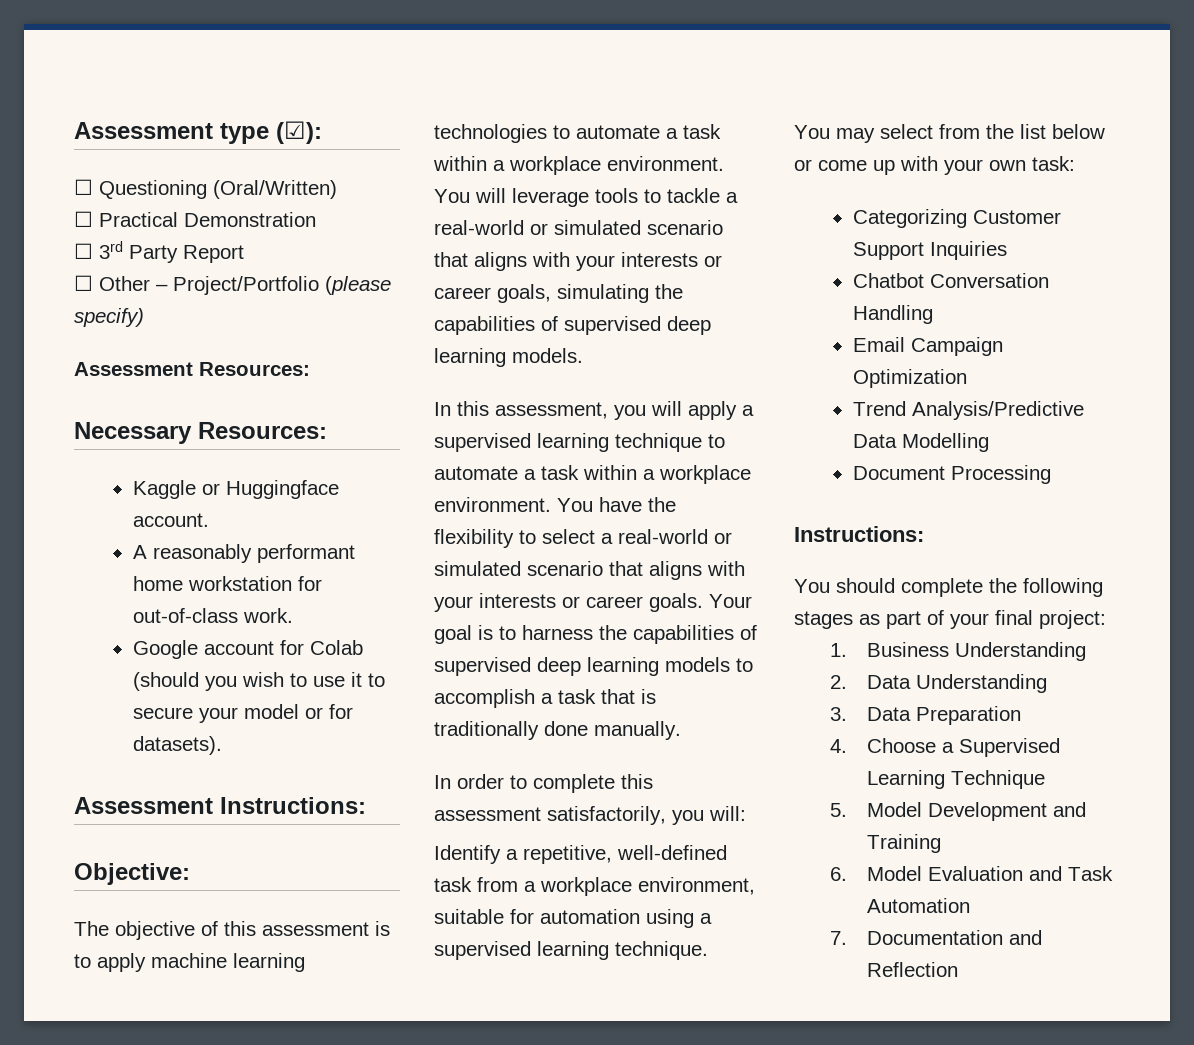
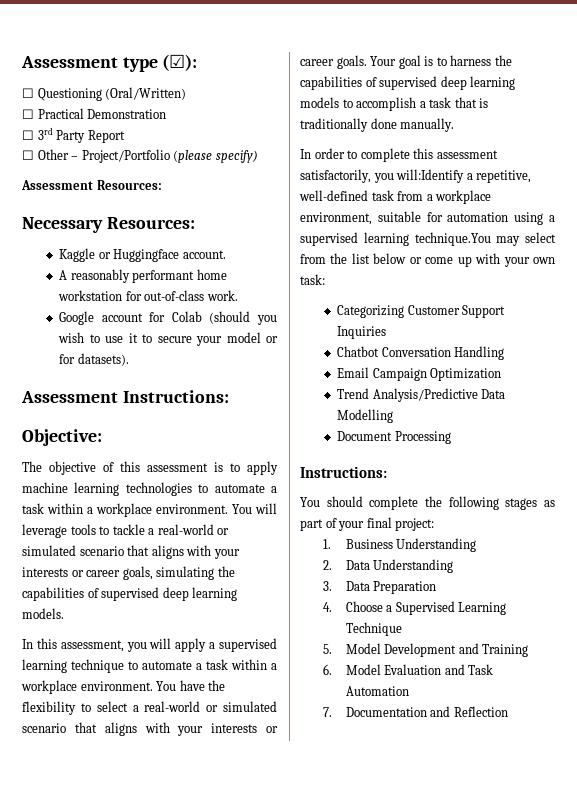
- In order to complete this assessment satisfactorily, you will:
- Identify a repetitive, well-defined task from a workplace environment, suitable for automation using a supervised learning technique.
- You may select from the list below or come up with your own task:
+ In order to complete this assessment satisfactorily, you will:Identify a repetitive, well-defined task from a workplace environment, suitable for automation using a supervised learning technique.You may select from the list below or come up with your own task:

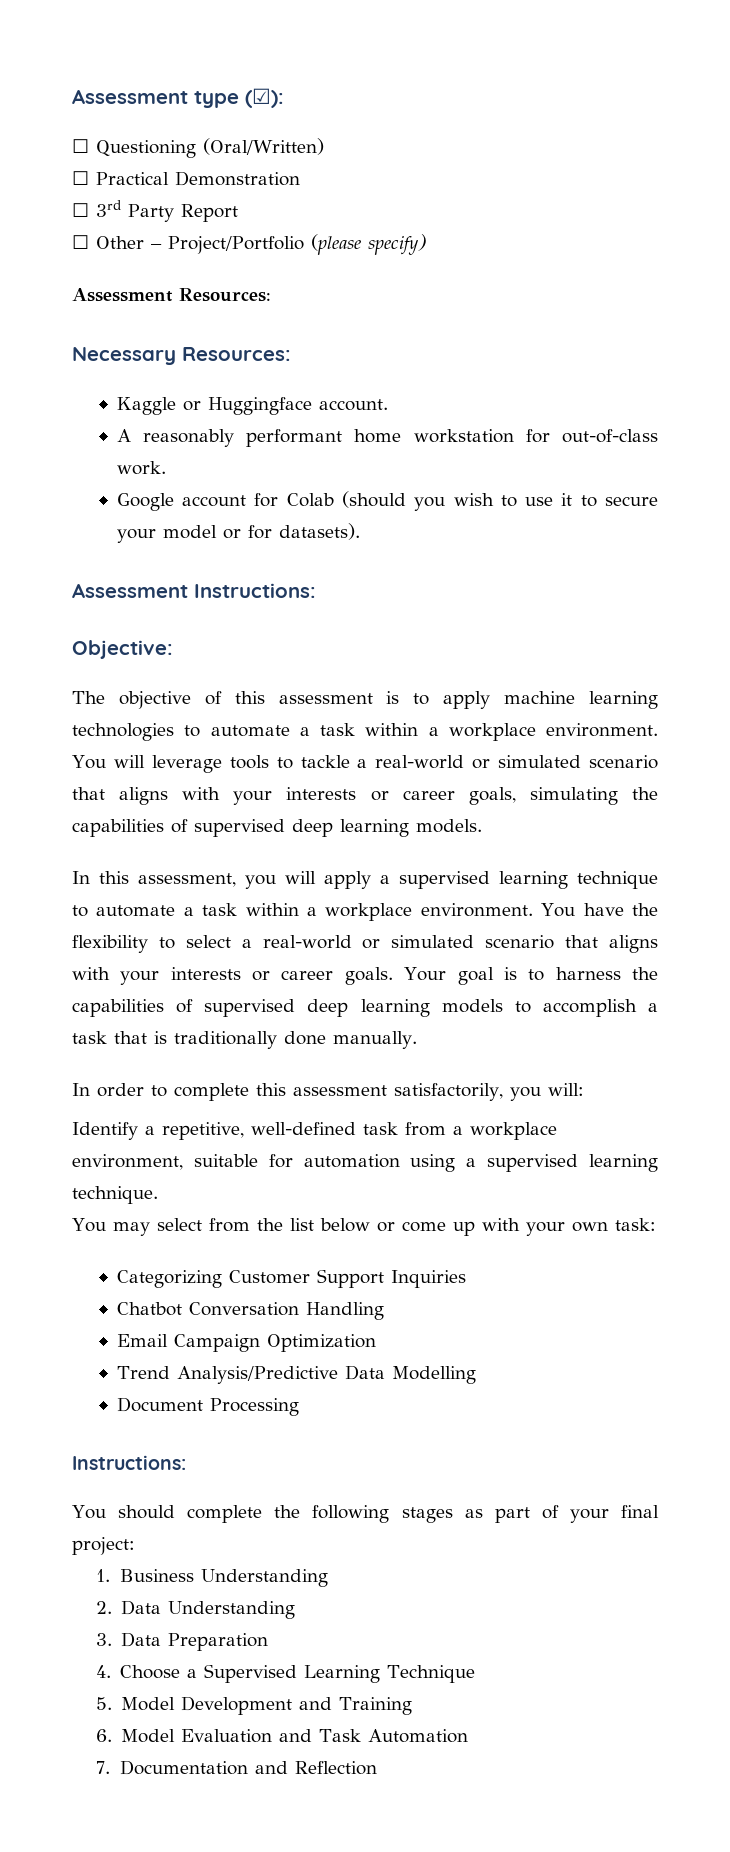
- In order to complete this assessment satisfactorily, you will:Identify a repetitive, well-defined task from a workplace environment, suitable for automation using a supervised learning technique.You may select from the list below or come up with your own task:
+ In order to complete this assessment satisfactorily, you will:
+ Identify a repetitive, well-defined task from a workplace environment, suitable for automation using a supervised learning technique.
+ You may select from the list below or come up with your own task:

